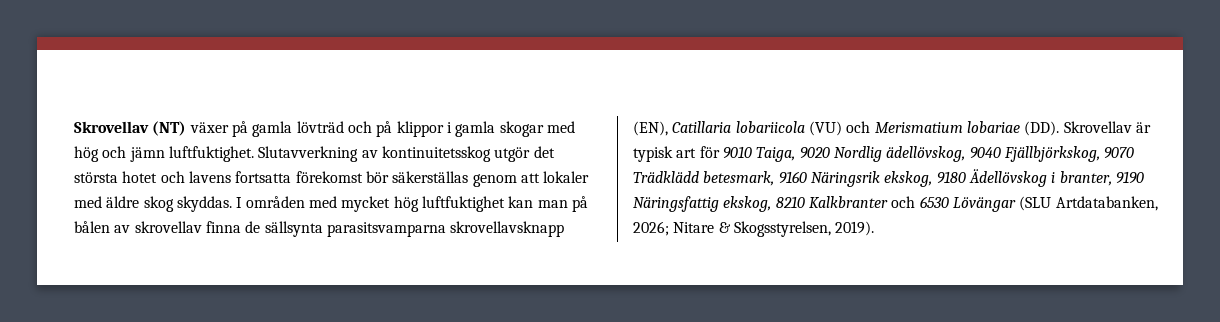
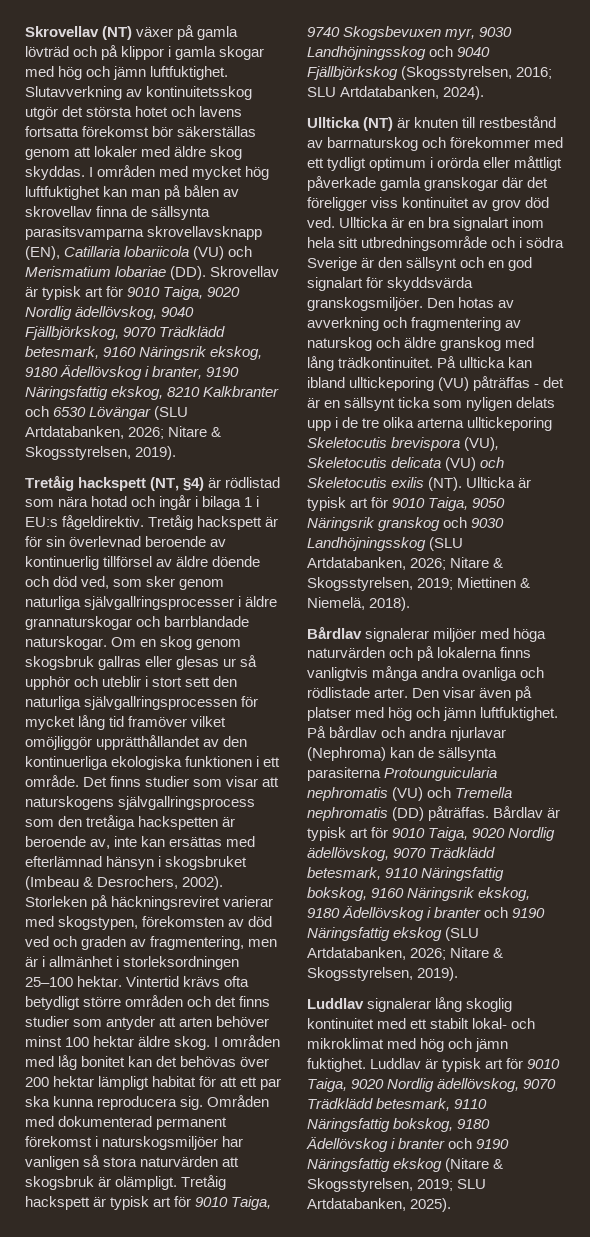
+ Tretåig hackspett (NT, §4) är rödlistad som nära hotad och ingår i bilaga 1 i EU:s fågeldirektiv. Tretåig hackspett är för sin överlevnad beroende av kontinuerlig tillförsel av äldre döende och död ved, som sker genom naturliga självgallringsprocesser i äldre grannaturskogar och barrblandade naturskogar. Om en skog genom skogsbruk gallras eller glesas ur så upphör och uteblir i stort sett den naturliga självgallringsprocessen för mycket lång tid framöver vilket omöjliggör upprätthållandet av den kontinuerliga ekologiska funktionen i ett område. Det finns studier som visar att naturskogens självgallringsprocess som den tretåiga hackspetten är beroende av, inte kan ersättas med efterlämnad hänsyn i skogsbruket (Imbeau & Desrochers, 2002). Storleken på häckningsreviret varierar med skogstypen, förekomsten av död ved och graden av fragmentering, men är i allmänhet i storleksordningen 25–100 hektar. Vintertid krävs ofta betydligt större områden och det finns studier som antyder att arten behöver minst 100 hektar äldre skog. I områden med låg bonitet kan det behövas över 200 hektar lämpligt habitat för att ett par ska kunna reproducera sig. Områden med dokumenterad permanent förekomst i naturskogsmiljöer har vanligen så stora naturvärden att skogsbruk är olämpligt. Tretåig hackspett är typisk art för 9010 Taiga, 9740 Skogsbevuxen myr, 9030 Landhöjningsskog och 9040 Fjällbjörkskog (Skogsstyrelsen, 2016; SLU Artdatabanken, 2024).
+ Ullticka (NT) är knuten till restbestånd av barrnaturskog och förekommer med ett tydligt optimum i orörda eller måttligt påverkade gamla granskogar där det föreligger viss kontinuitet av grov död ved. Ullticka är en bra signalart inom hela sitt utbredningsområde och i södra Sverige är den sällsynt och en god signalart för skyddsvärda granskogsmiljöer. Den hotas av avverkning och fragmentering av naturskog och äldre granskog med lång trädkontinuitet. På ullticka kan ibland ulltickeporing (VU) påträffas - det är en sällsynt ticka som nyligen delats upp i de tre olika arterna ulltickeporing Skeletocutis brevispora (VU), Skeletocutis delicata (VU) och Skeletocutis exilis (NT). Ullticka är typisk art för 9010 Taiga, 9050 Näringsrik granskog och 9030 Landhöjningsskog (SLU Artdatabanken, 2026; Nitare & Skogsstyrelsen, 2019; Miettinen & Niemelä, 2018).
+ Bårdlav signalerar miljöer med höga naturvärden och på lokalerna finns vanligtvis många andra ovanliga och rödlistade arter. Den visar även på platser med hög och jämn luftfuktighet. På bårdlav och andra njurlavar (Nephroma) kan de sällsynta parasiterna Protounguicularia nephromatis (VU) och Tremella nephromatis (DD) påträffas. Bårdlav är typisk art för 9010 Taiga, 9020 Nordlig ädellövskog, 9070 Trädklädd betesmark, 9110 Näringsfattig bokskog, 9160 Näringsrik ekskog, 9180 Ädellövskog i branter och 9190 Näringsfattig ekskog (SLU Artdatabanken, 2026; Nitare & Skogsstyrelsen, 2019).
+ Luddlav signalerar lång skoglig kontinuitet med ett stabilt lokal- och mikroklimat med hög och jämn fuktighet. Luddlav är typisk art för 9010 Taiga, 9020 Nordlig ädellövskog, 9070 Trädklädd betesmark, 9110 Näringsfattig bokskog, 9180 Ädellövskog i branter och 9190 Näringsfattig ekskog (Nitare & Skogsstyrelsen, 2019; SLU Artdatabanken, 2025).

